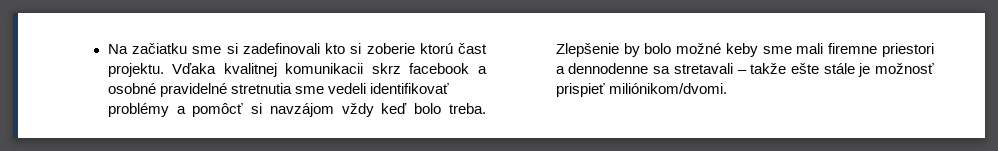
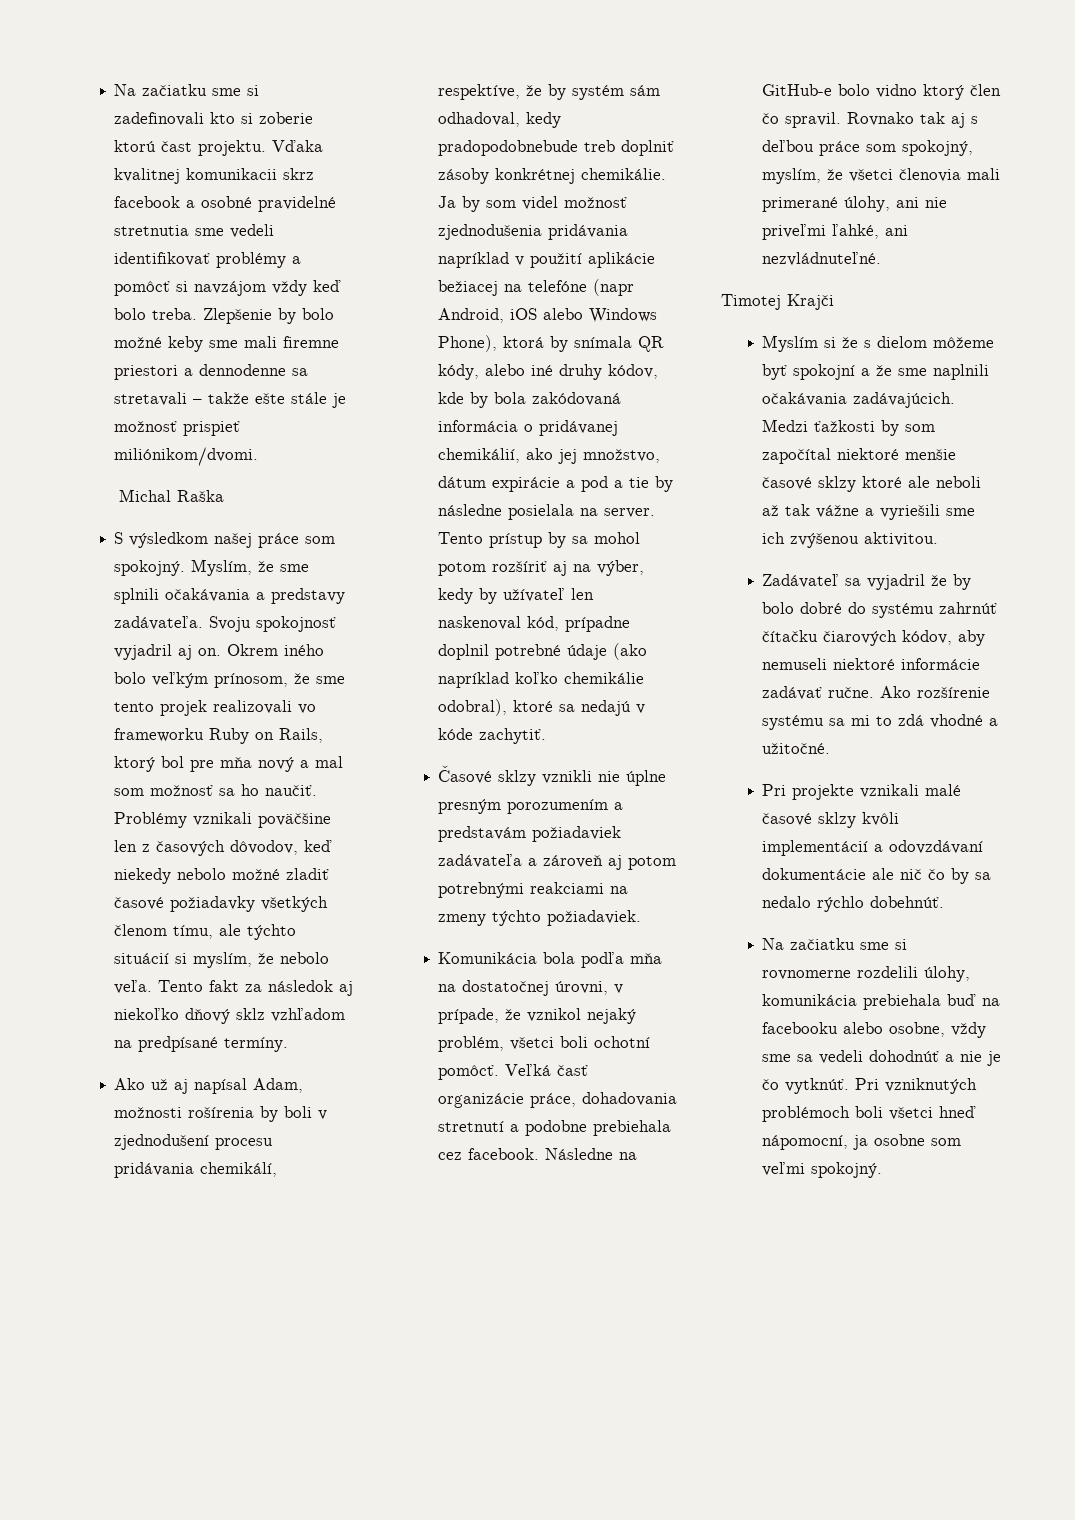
+ Michal Raška
+ S výsledkom našej práce som spokojný. Myslím, že sme splnili očakávania a predstavy zadávateľa. Svoju spokojnosť vyjadril aj on. Okrem iného bolo veľkým prínosom, že sme tento projek realizovali vo frameworku Ruby on Rails, ktorý bol pre mňa nový a mal som možnosť sa ho naučiť. Problémy vznikali poväčšine len z časových dôvodov, keď niekedy nebolo možné zladiť časové požiadavky všetkých členom tímu, ale týchto situácií si myslím, že nebolo veľa. Tento fakt za následok aj niekoľko dňový sklz vzhľadom na predpísané termíny.
+ Ako už aj napísal Adam, možnosti rošírenia by boli v zjednodušení procesu pridávania chemikálí, respektíve, že by systém sám odhadoval, kedy pradopodobnebude treb doplniť zásoby konkrétnej chemikálie. Ja by som videl možnosť zjednodušenia pridávania napríklad v použití aplikácie bežiacej na telefóne (napr Android, iOS alebo Windows Phone), ktorá by snímala QR kódy, alebo iné druhy kódov, kde by bola zakódovaná informácia o pridávanej chemikálií, ako jej množstvo, dátum expirácie a pod a tie by následne posielala na server. Tento prístup by sa mohol potom rozšíriť aj na výber, kedy by užívateľ len naskenoval kód, prípadne doplnil potrebné údaje (ako napríklad koľko chemikálie odobral), ktoré sa nedajú v kóde zachytiť.
+ Časové sklzy vznikli nie úplne presným porozumením a predstavám požiadaviek zadávateľa a zároveň aj potom potrebnými reakciami na zmeny týchto požiadaviek.
+ Komunikácia bola podľa mňa na dostatočnej úrovni, v prípade, že vznikol nejaký problém, všetci boli ochotní pomôcť. Veľká časť organizácie práce, dohadovania stretnutí a podobne prebiehala cez facebook. Následne na GitHub-e bolo vidno ktorý člen čo spravil. Rovnako tak aj s deľbou práce som spokojný, myslím, že všetci členovia mali primerané úlohy, ani nie priveľmi ľahké, ani nezvládnuteľné.
+ Timotej Krajči
+ Myslím si že s dielom môžeme byť spokojní a že sme naplnili očakávania zadávajúcich. Medzi ťažkosti by som započítal niektoré menšie časové sklzy ktoré ale neboli až tak vážne a vyriešili sme ich zvýšenou aktivitou.
+ Zadávateľ sa vyjadril že by bolo dobré do systému zahrnúť čítačku čiarových kódov, aby nemuseli niektoré informácie zadávať ručne. Ako rozšírenie systému sa mi to zdá vhodné a užitočné.
+ Pri projekte vznikali malé časové sklzy kvôli implementácií a odovzdávaní dokumentácie ale nič čo by sa nedalo rýchlo dobehnúť.
+ Na začiatku sme si rovnomerne rozdelili úlohy, komunikácia prebiehala buď na facebooku alebo osobne, vždy sme sa vedeli dohodnúť a nie je čo vytknúť. Pri vzniknutých problémoch boli všetci hneď nápomocní, ja osobne som veľmi spokojný.

